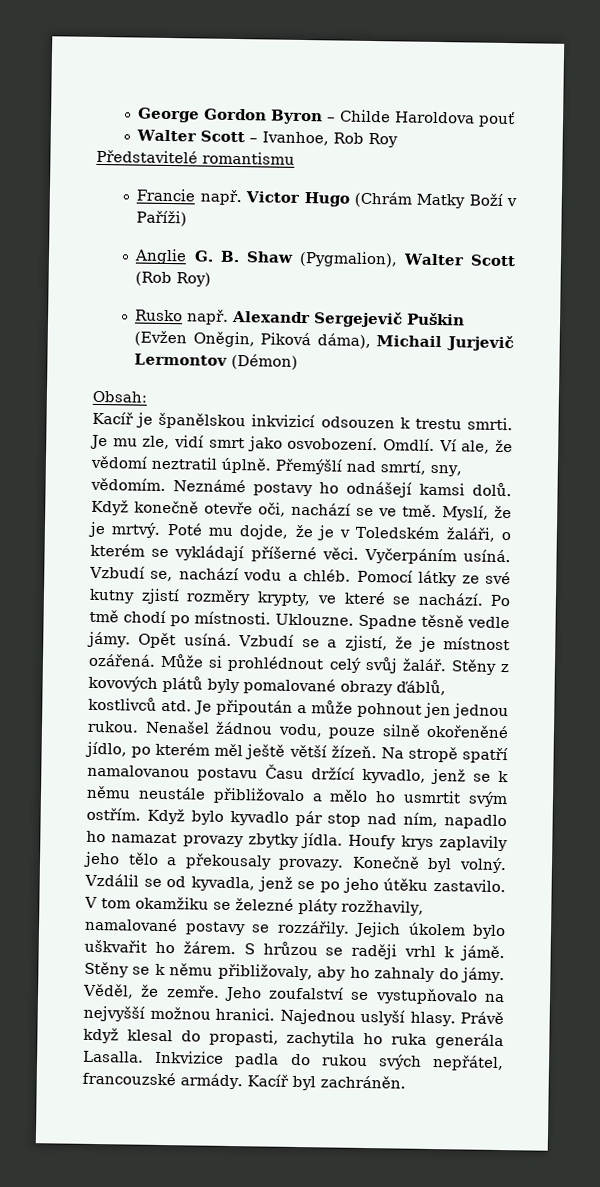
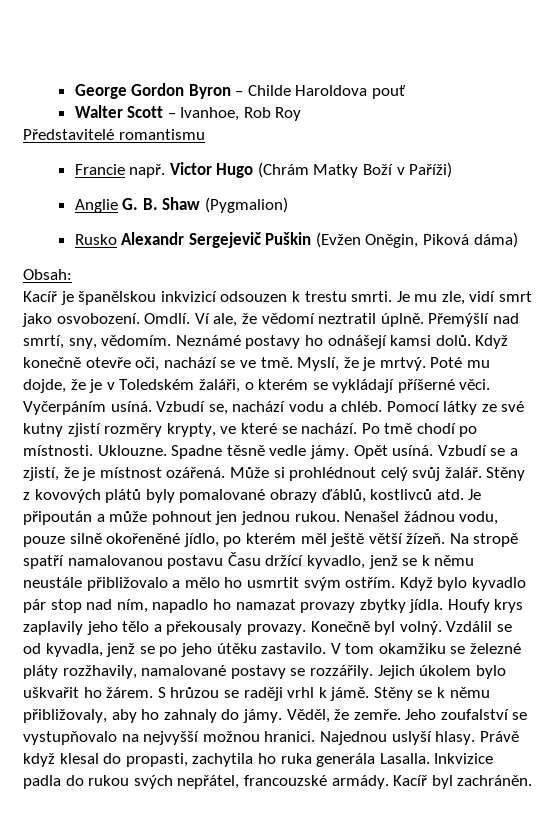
- Anglie G. B. Shaw (Pygmalion), Walter Scott (Rob Roy)
+ Anglie G. B. Shaw (Pygmalion)
- Rusko např. Alexandr Sergejevič Puškin (Evžen Oněgin, Piková dáma), Michail Jurjevič Lermontov (Démon)
+ Rusko Alexandr Sergejevič Puškin (Evžen Oněgin, Piková dáma)

